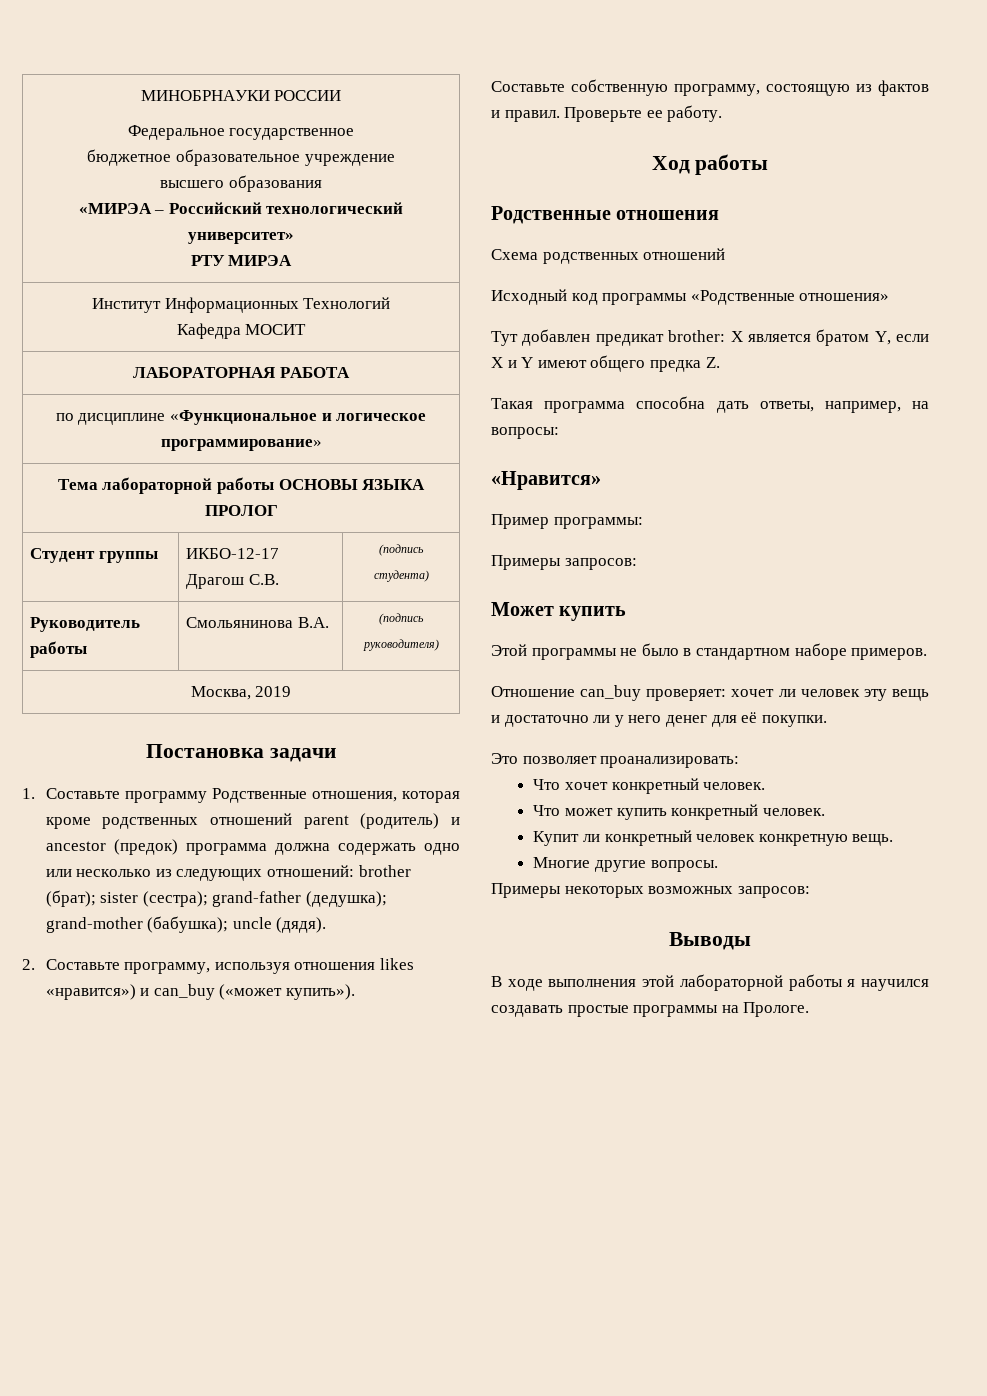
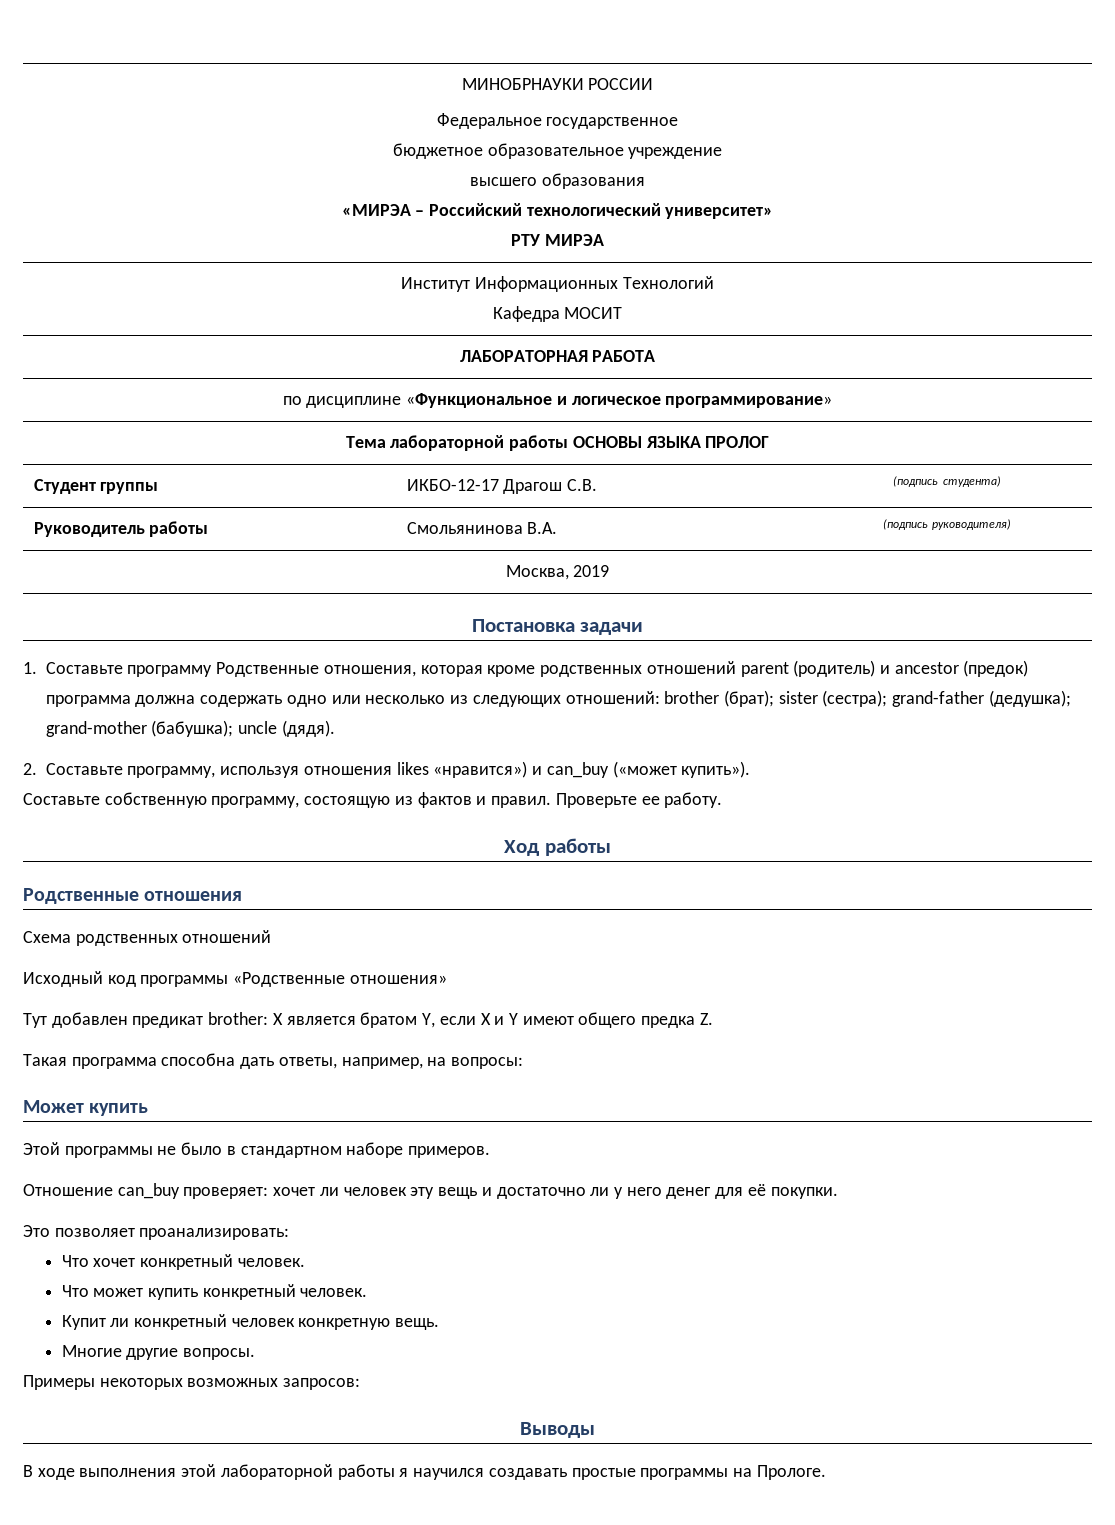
- «Нравится»
- Пример программы:
- Примеры запросов:

